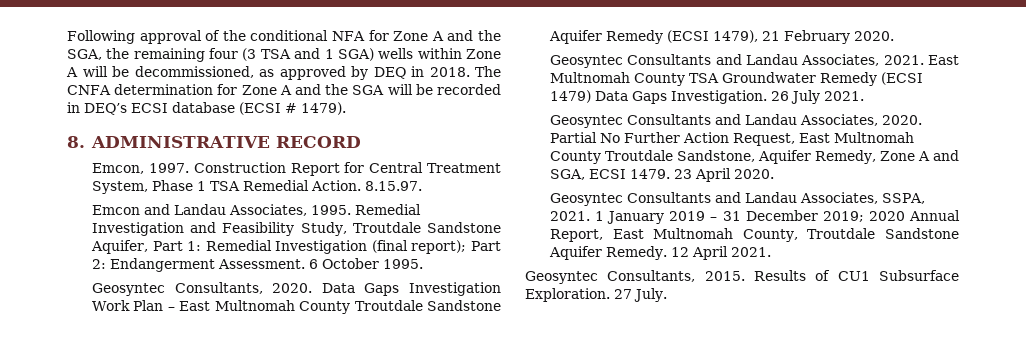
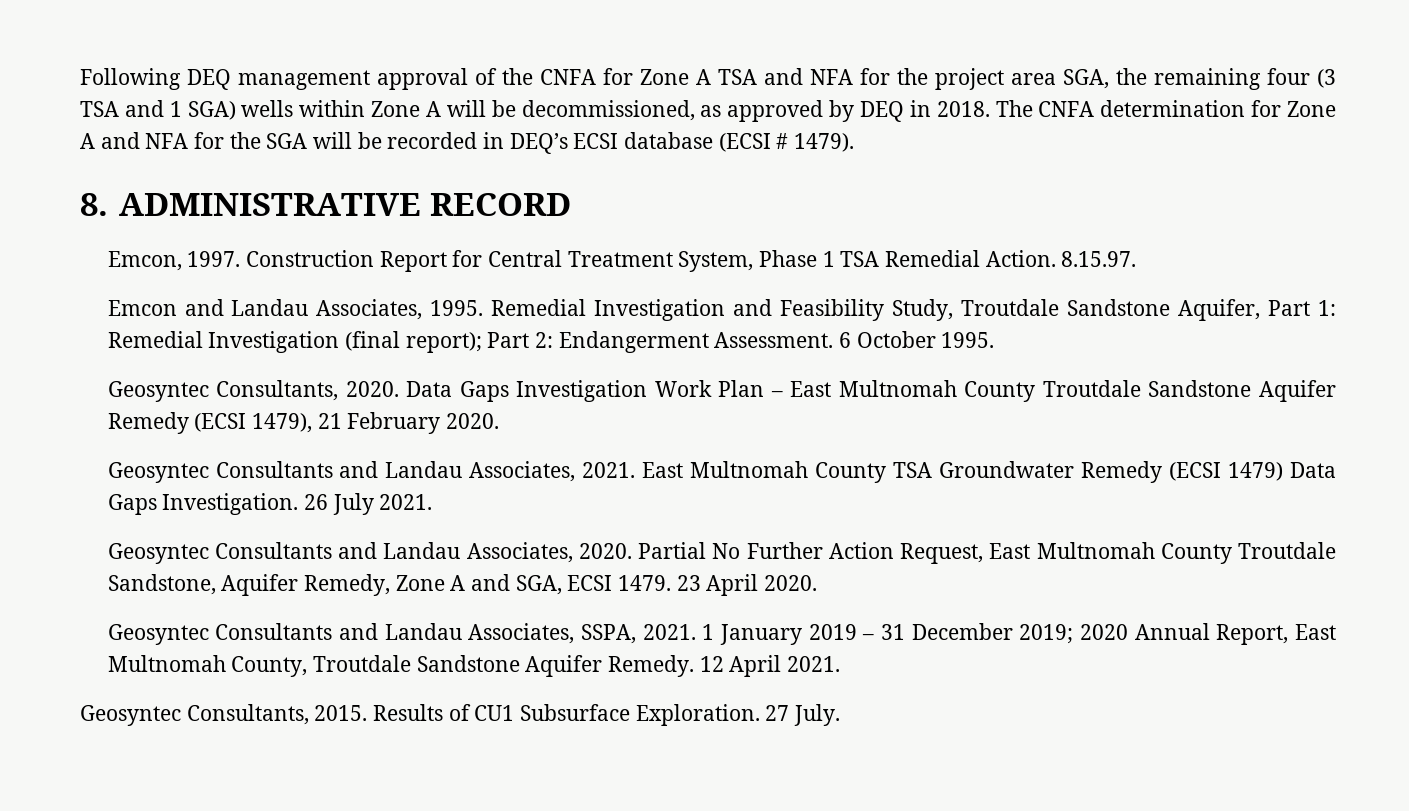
- Following approval of the conditional NFA for Zone A and the SGA, the remaining four (3 TSA and 1 SGA) wells within Zone A will be decommissioned, as approved by DEQ in 2018.
+ Following DEQ management approval of the CNFA for Zone A TSA and NFA for the project area SGA, the remaining four (3 TSA and 1 SGA) wells within Zone A will be decommissioned, as approved by DEQ in 2018.
- The CNFA determination for Zone A and the SGA will be recorded in DEQ’s ECSI database (ECSI # 1479).
+ The CNFA determination for Zone A and NFA for the SGA will be recorded in DEQ’s ECSI database (ECSI # 1479).

